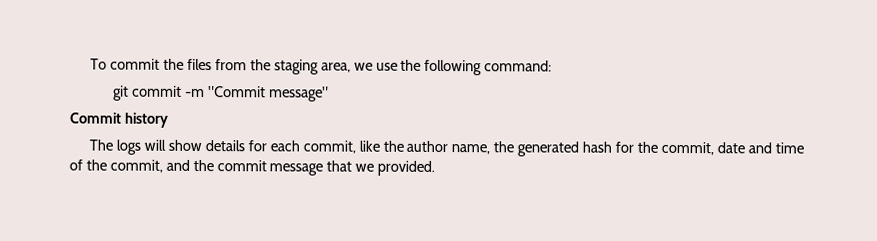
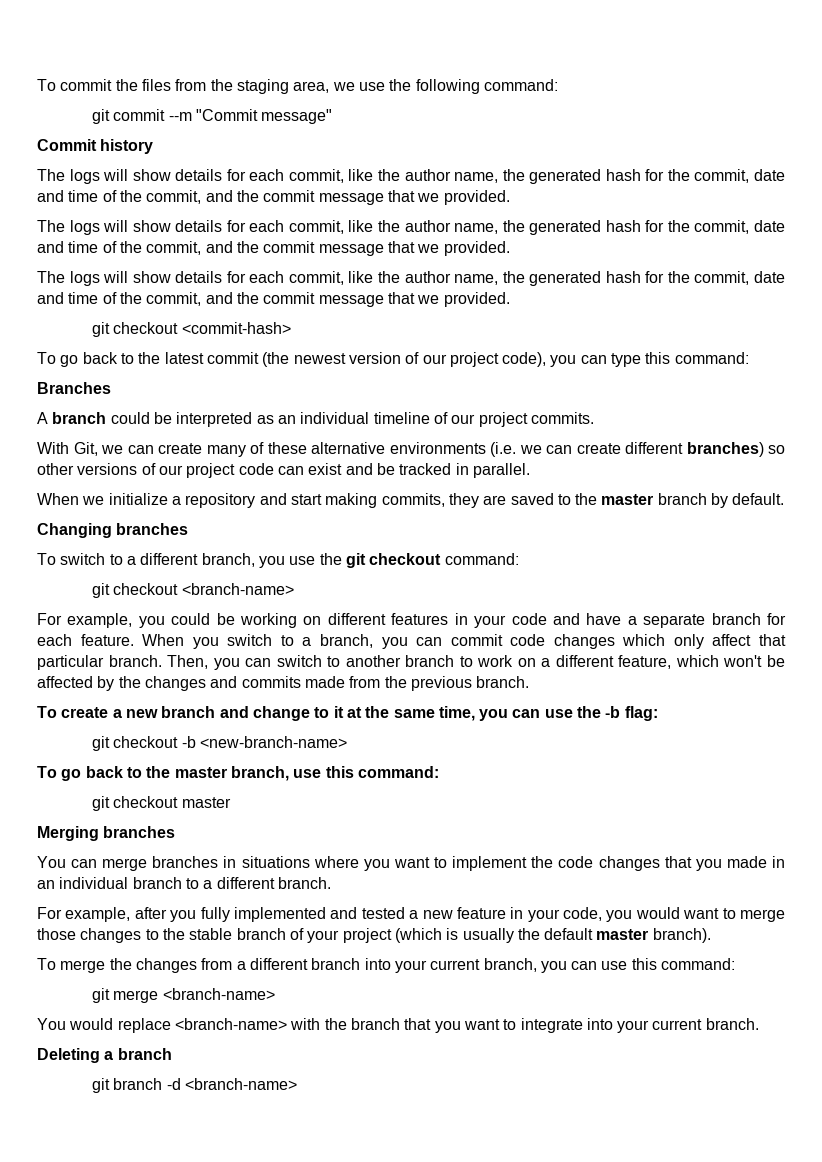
- git commit -m "Commit message"
+ git commit --m "Commit message"
  Commit history
  The logs will show details for each commit, like the author name, the generated hash for the commit, date and time of the commit, and the commit message that we provided.
+ The logs will show details for each commit, like the author name, the generated hash for the commit, date and time of the commit, and the commit message that we provided.
+ The logs will show details for each commit, like the author name, the generated hash for the commit, date and time of the commit, and the commit message that we provided.
+ git checkout <commit-hash>
+ To go back to the latest commit (the newest version of our project code), you can type this command:
+ Branches
+ A branch could be interpreted as an individual timeline of our project commits.
+ With Git, we can create many of these alternative environments (i.e. we can create different branches) so other versions of our project code can exist and be tracked in parallel.
+ When we initialize a repository and start making commits, they are saved to the master branch by default.
+ Changing branches
+ To switch to a different branch, you use the git checkout command:
+ git checkout <branch-name>
+ For example, you could be working on different features in your code and have a separate branch for each feature. When you switch to a branch, you can commit code changes which only affect that particular branch. Then, you can switch to another branch to work on a different feature, which won't be affected by the changes and commits made from the previous branch.
+ To create a new branch and change to it at the same time, you can use the -b flag:
+ git checkout -b <new-branch-name>
+ To go back to the master branch, use this command:
+ git checkout master
+ Merging branches
+ You can merge branches in situations where you want to implement the code changes that you made in an individual branch to a different branch.
+ For example, after you fully implemented and tested a new feature in your code, you would want to merge those changes to the stable branch of your project (which is usually the default master branch).
+ To merge the changes from a different branch into your current branch, you can use this command:
+ git merge <branch-name>
+ You would replace <branch-name> with the branch that you want to integrate into your current branch.
+ Deleting a branch
+ git branch -d <branch-name>

